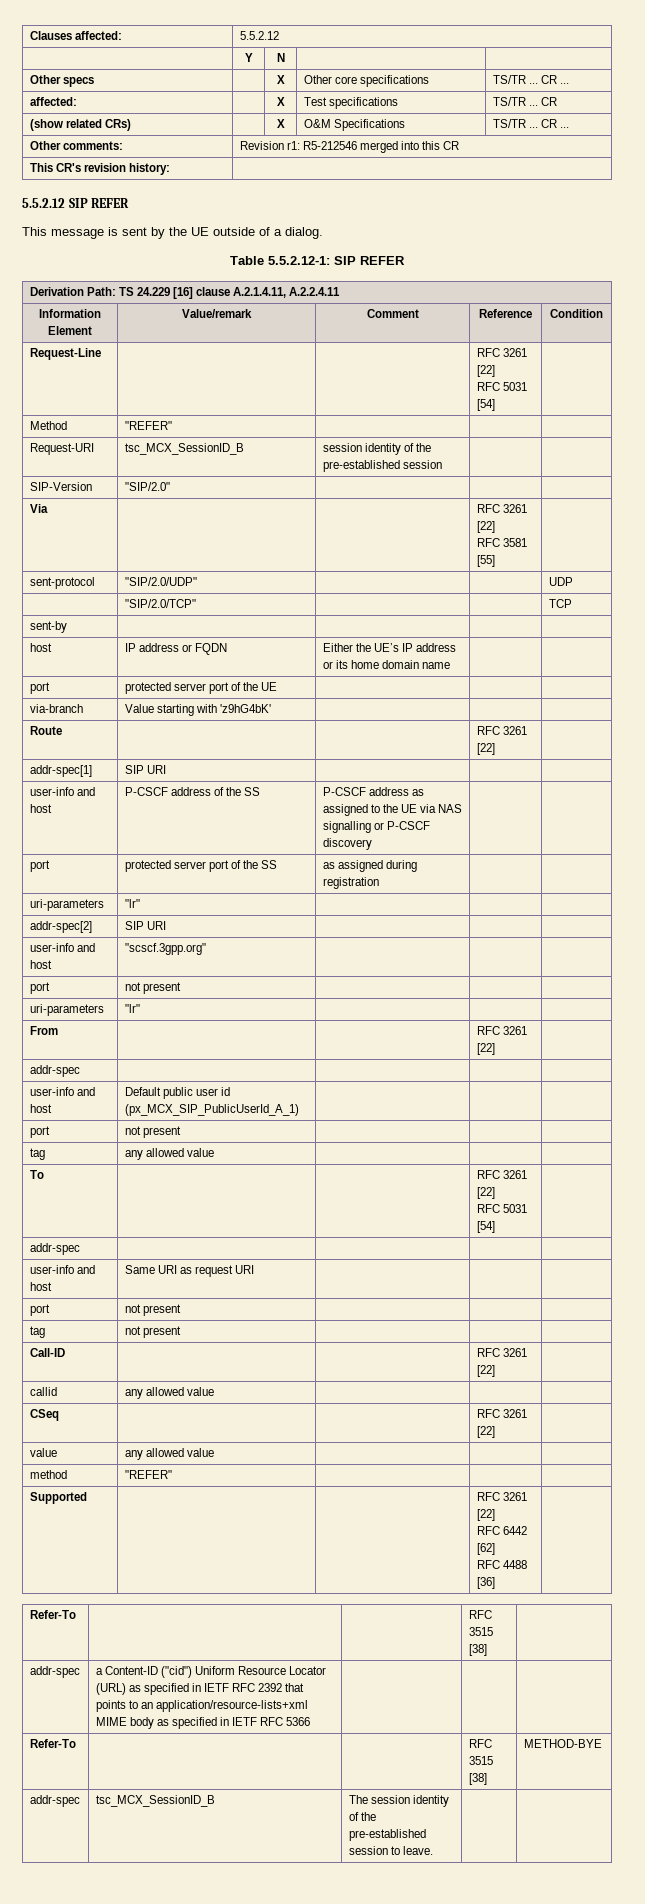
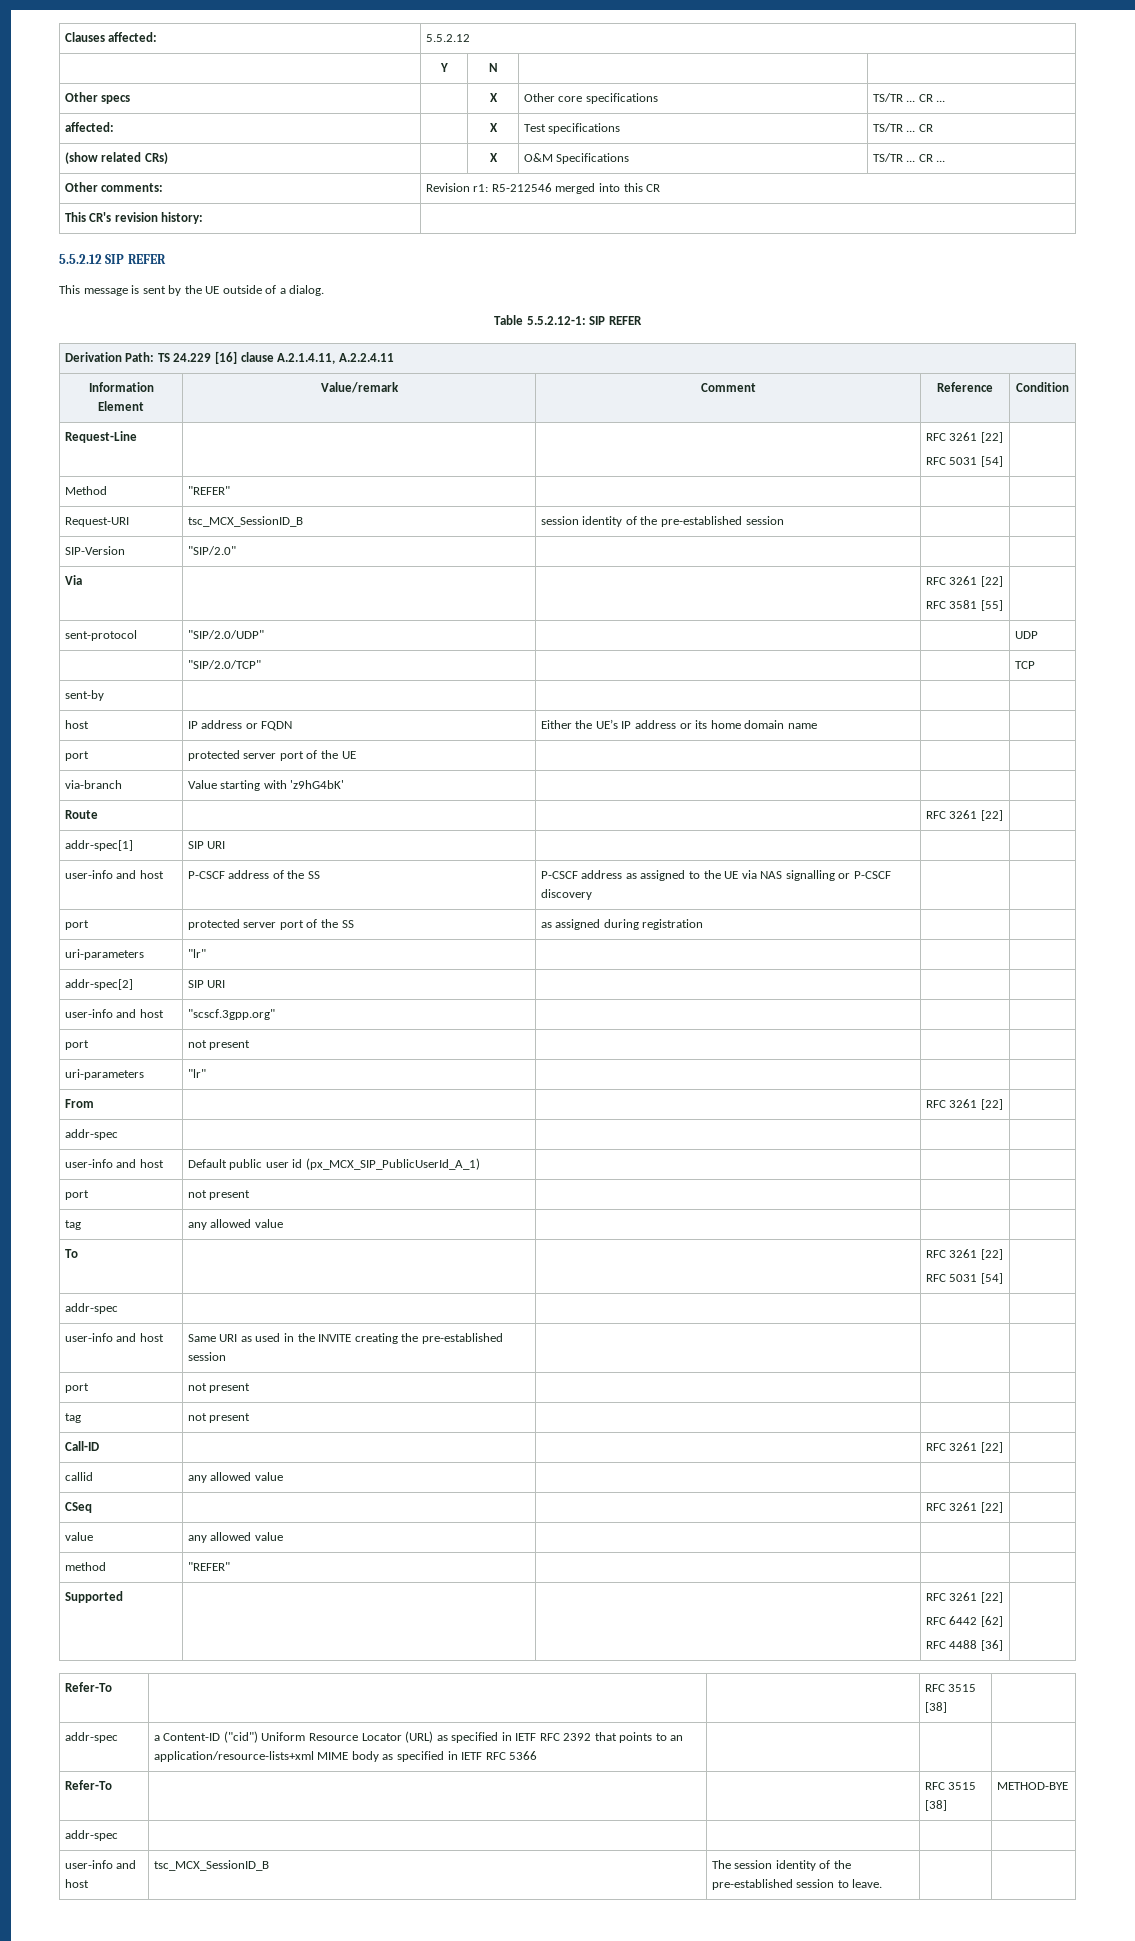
- user-info and host | Same URI as request URI | | |
+ user-info and host | Same URI as used in the INVITE creating the pre-established session | | |
  Refer-To | | | RFC 3515 [38] | METHOD-BYE
- addr-spec | tsc_MCX_SessionID_B | The session identity of the pre-established session to leave. | |
+ addr-spec | | | |
+ user-info and host | tsc_MCX_SessionID_B | The session identity of the pre-established session to leave. | |

